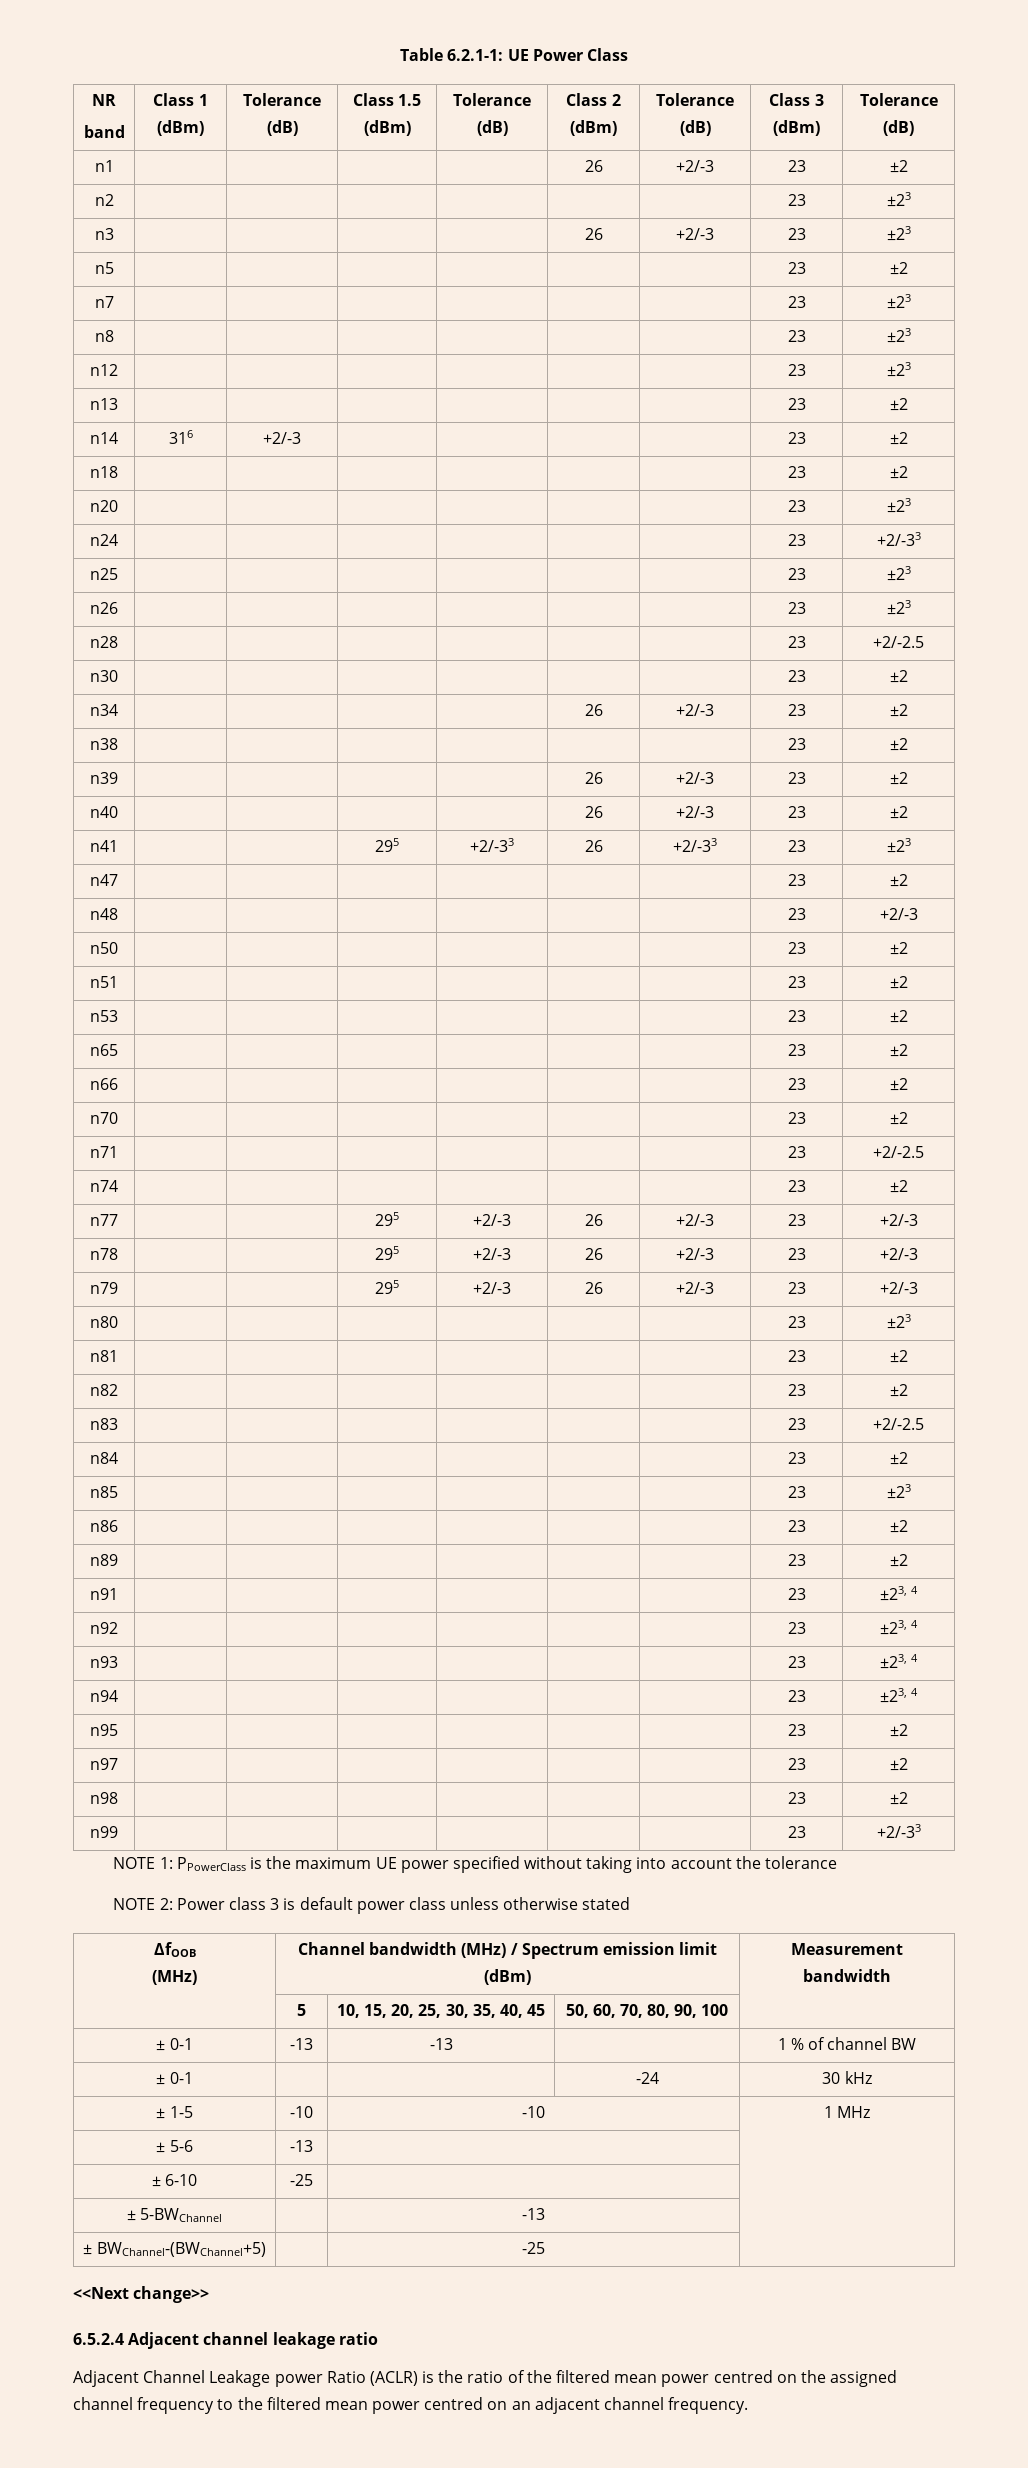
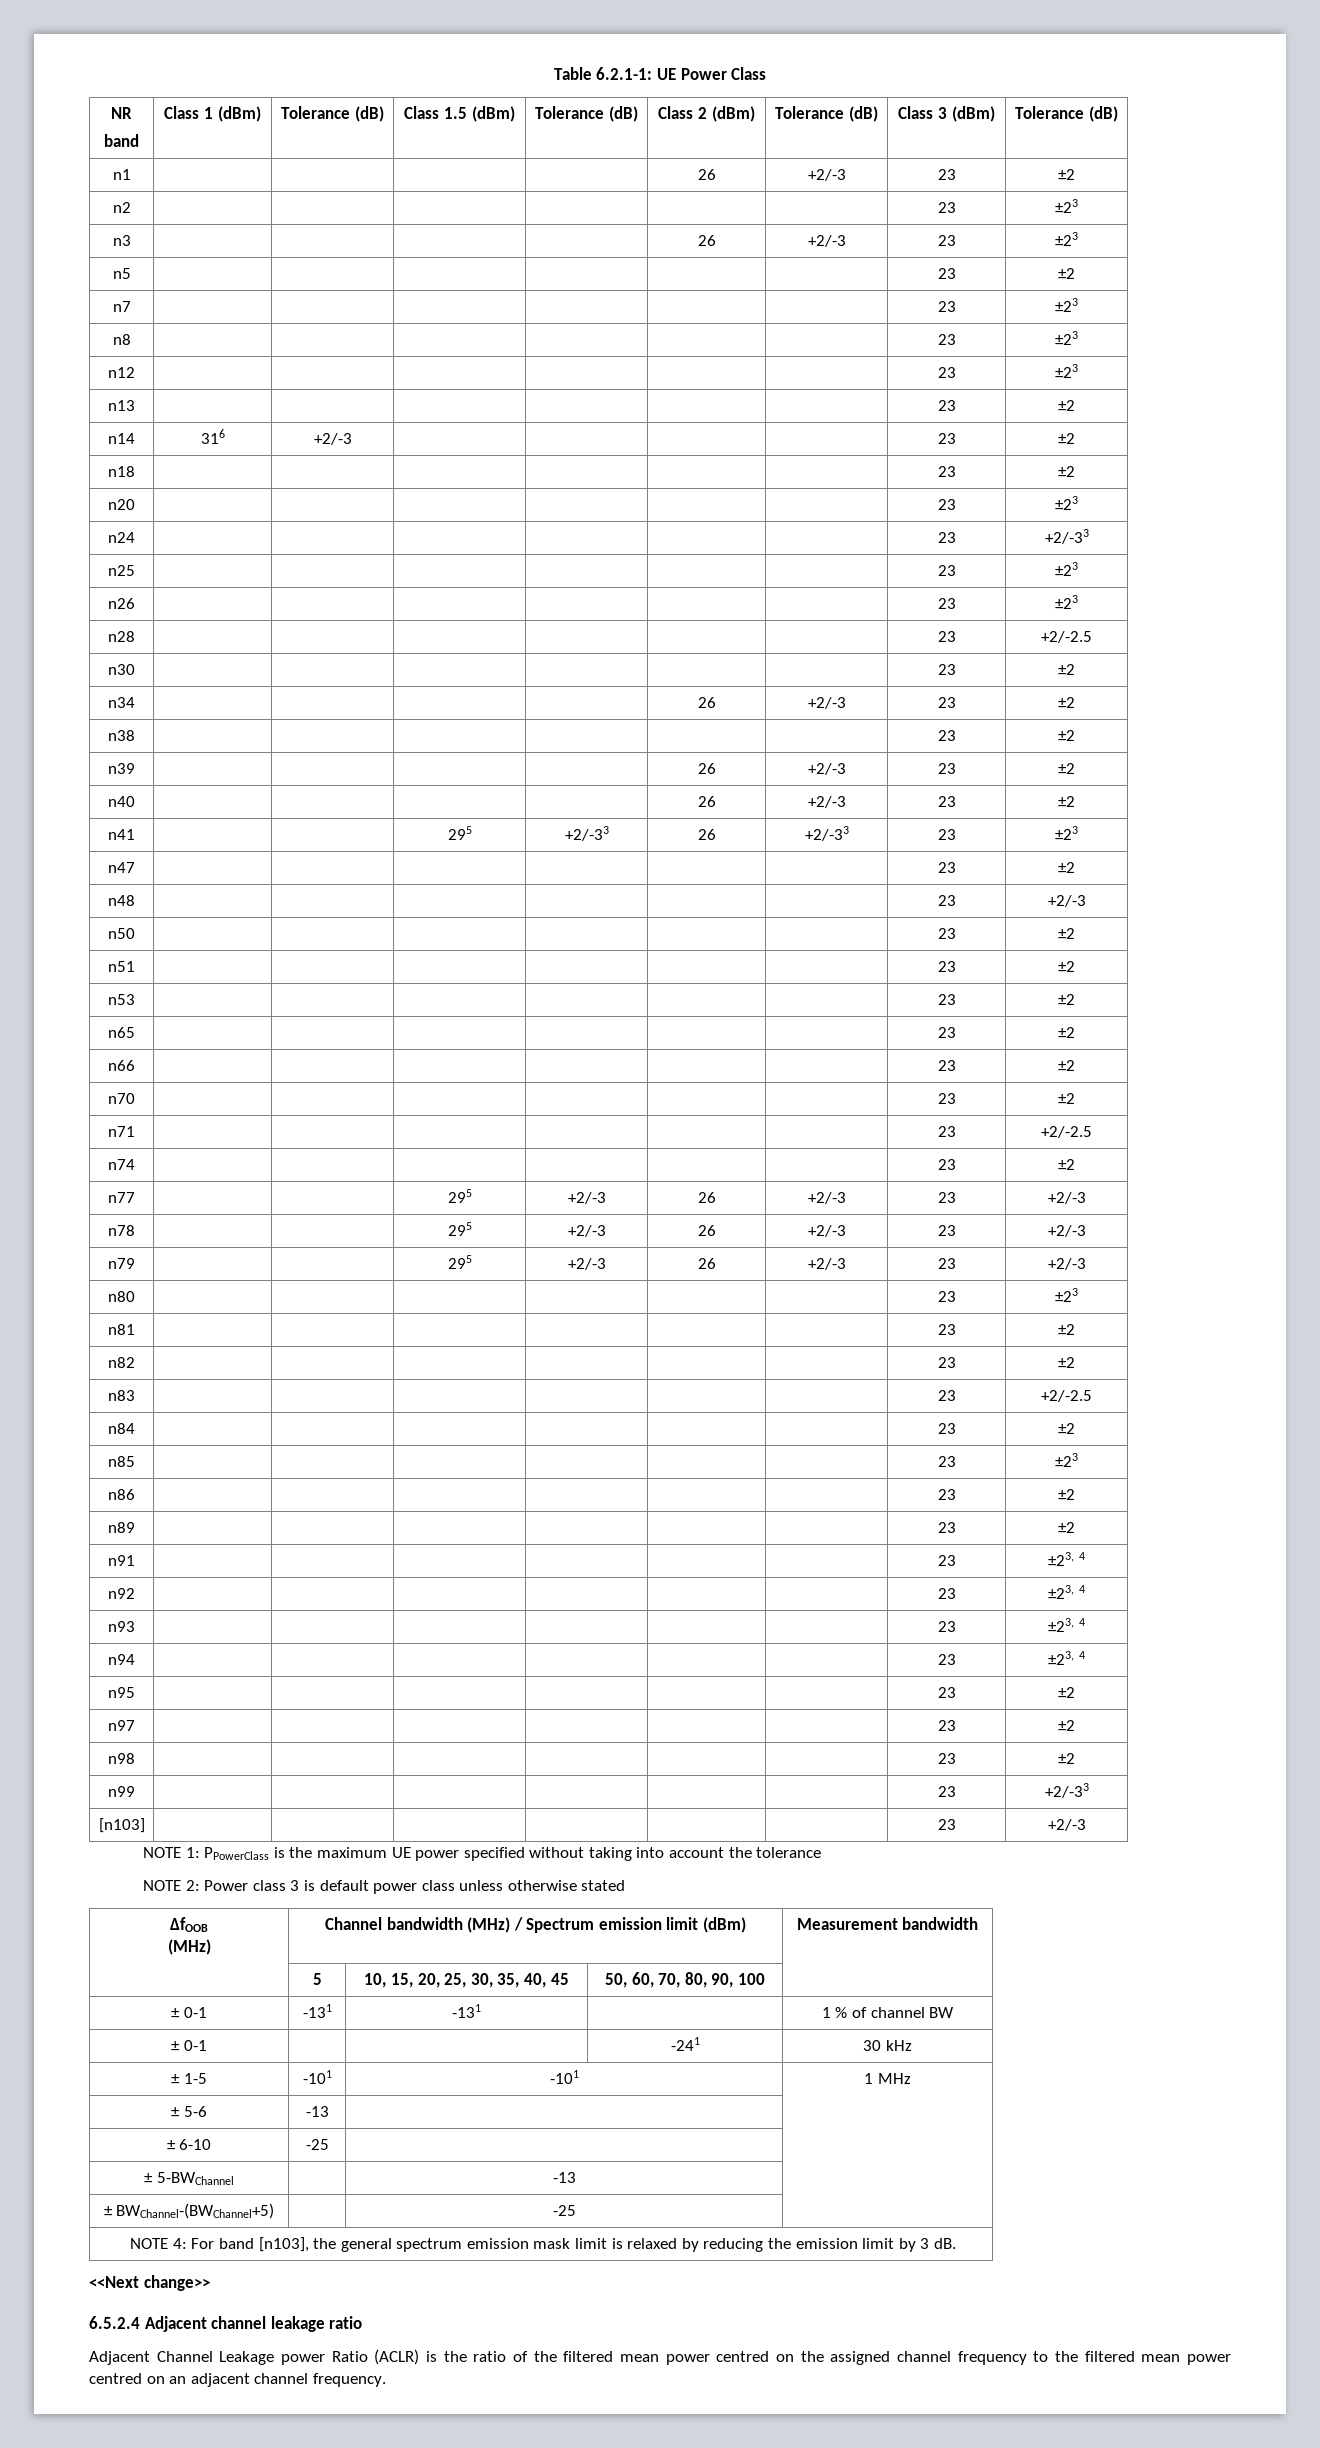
+ [n103] | | | | | | | 23 | +2/-3
- ± 0-1 | -13 | -13 | | 1 % of channel BW
+ ± 0-1 | -131 | -131 | | 1 % of channel BW
- ± 0-1 | | | -24 | 30 kHz
+ ± 0-1 | | | -241 | 30 kHz
- ± 1-5 | -10 | -10 | 1 MHz
+ ± 1-5 | -101 | -101 | 1 MHz
+ NOTE 4: For band [n103], the general spectrum emission mask limit is relaxed by reducing the emission limit by 3 dB.

